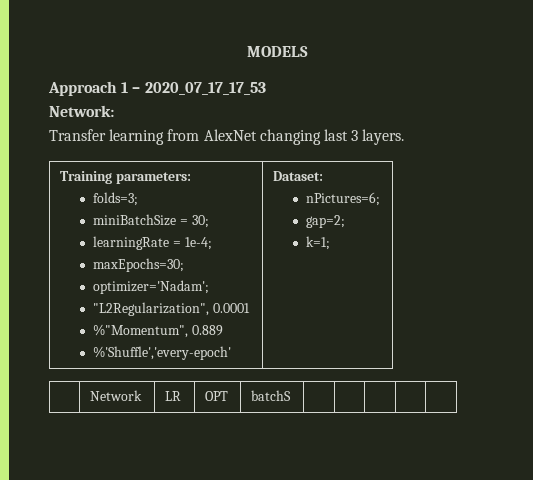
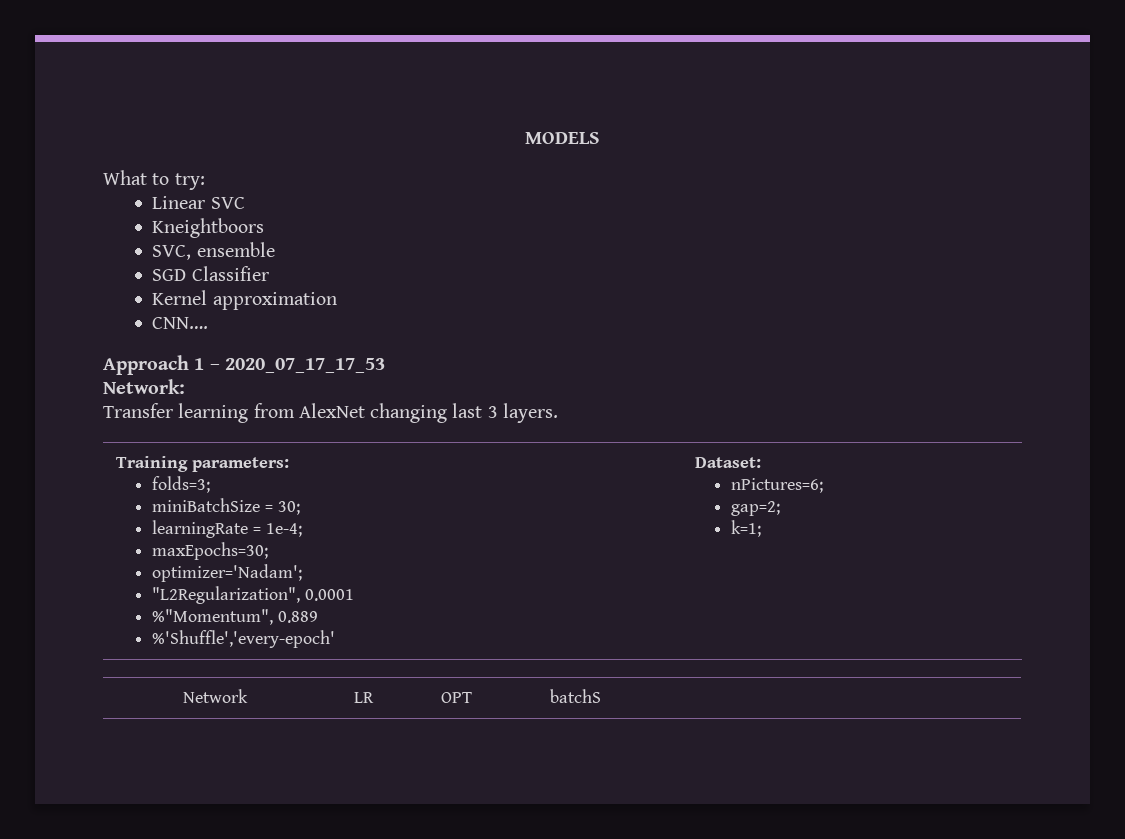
+ What to try:
+ Linear SVC
+ Kneightboors
+ SVC, ensemble
+ SGD Classifier
+ Kernel approximation
+ CNN….

